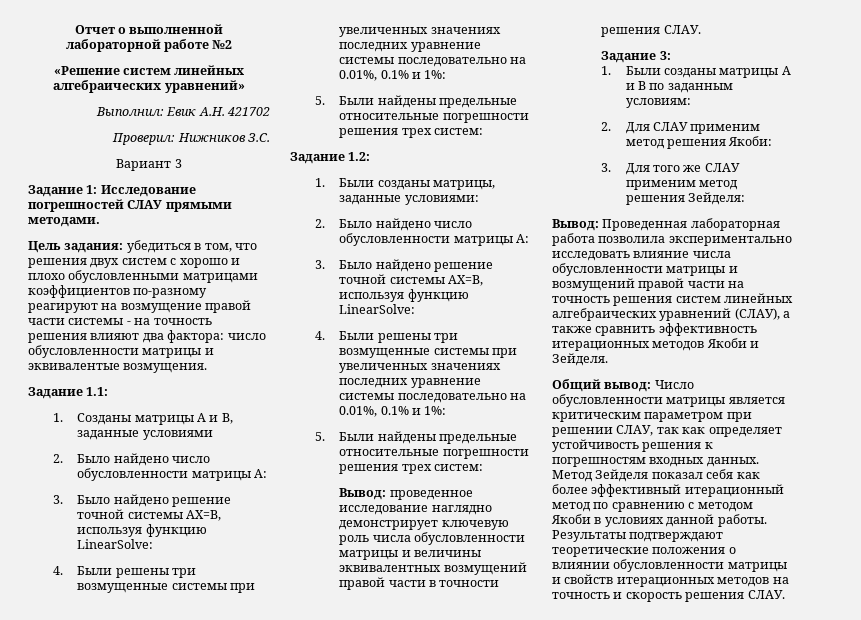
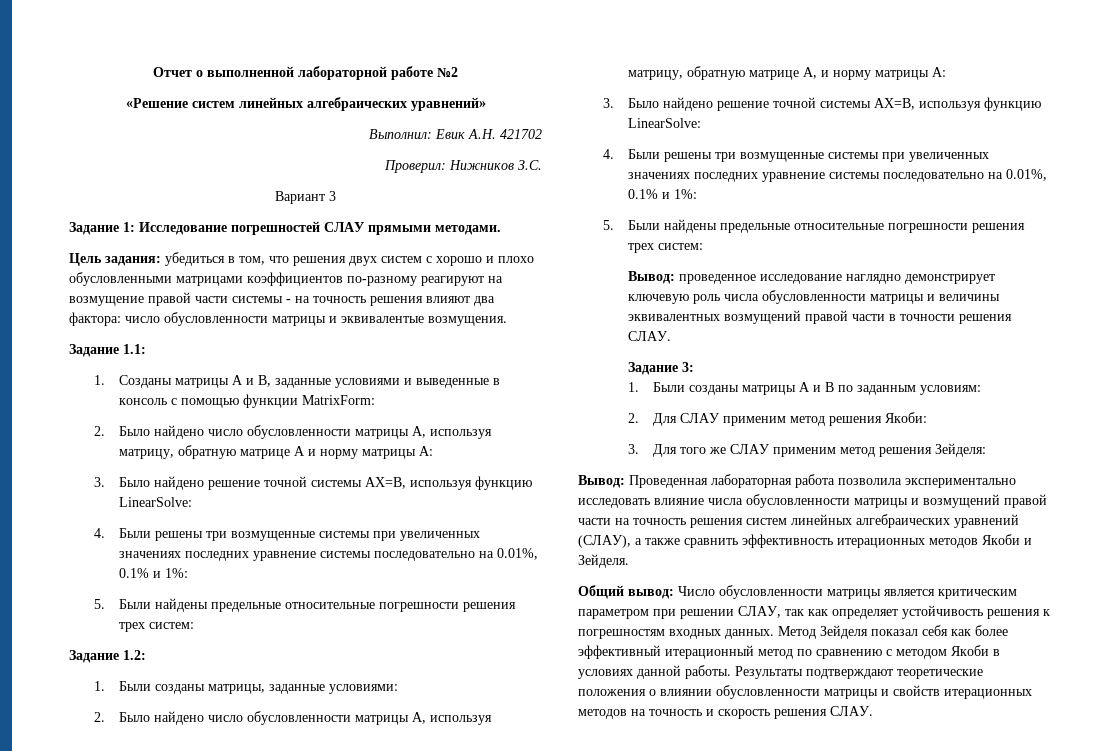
- 1. Созданы матрицы А и В, заданные условиями
- 2. Было найдено число обусловленности матрицы А:
+ 1. Созданы матрицы А и В, заданные условиями и выведенные в консоль с помощью функции MatrixForm:
+ 2. Было найдено число обусловленности матрицы А, используя матрицу, обратную матрице А и норму матрицы А:
  1. Были созданы матрицы, заданные условиями:
- 2. Было найдено число обусловленности матрицы А:
+ 2. Было найдено число обусловленности матрицы А, используя матрицу, обратную матрице А, и норму матрицы А:

